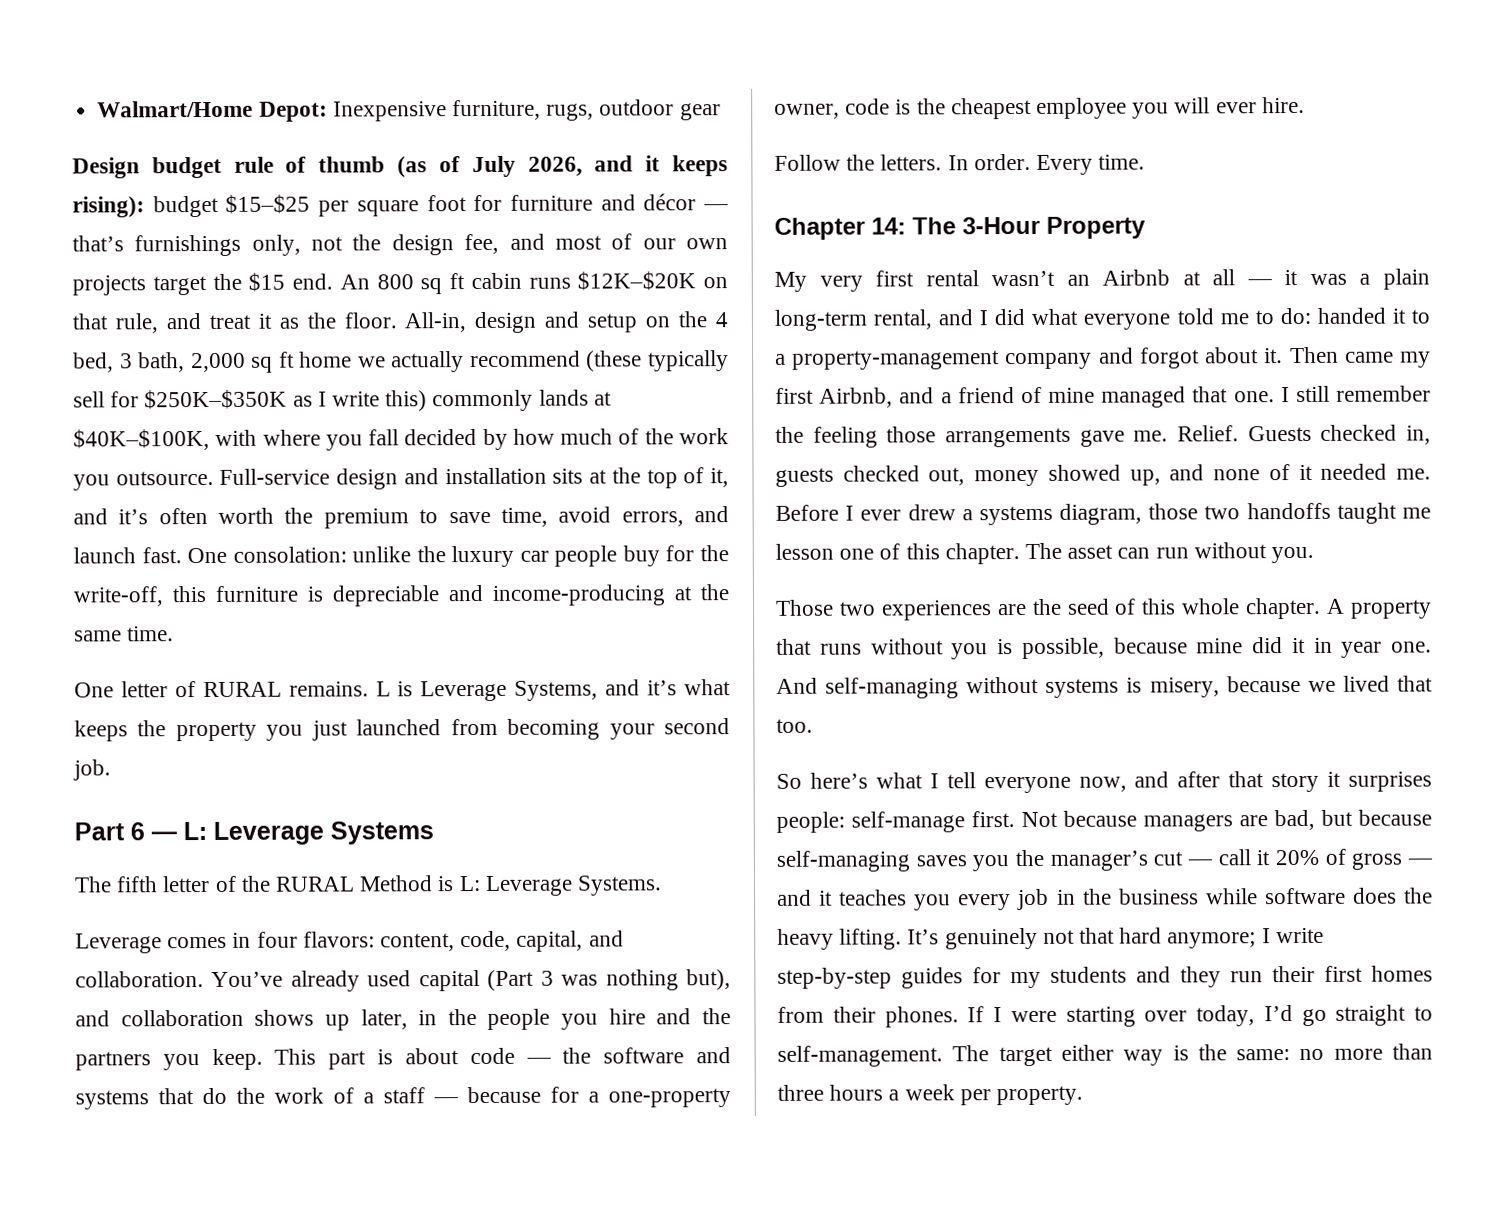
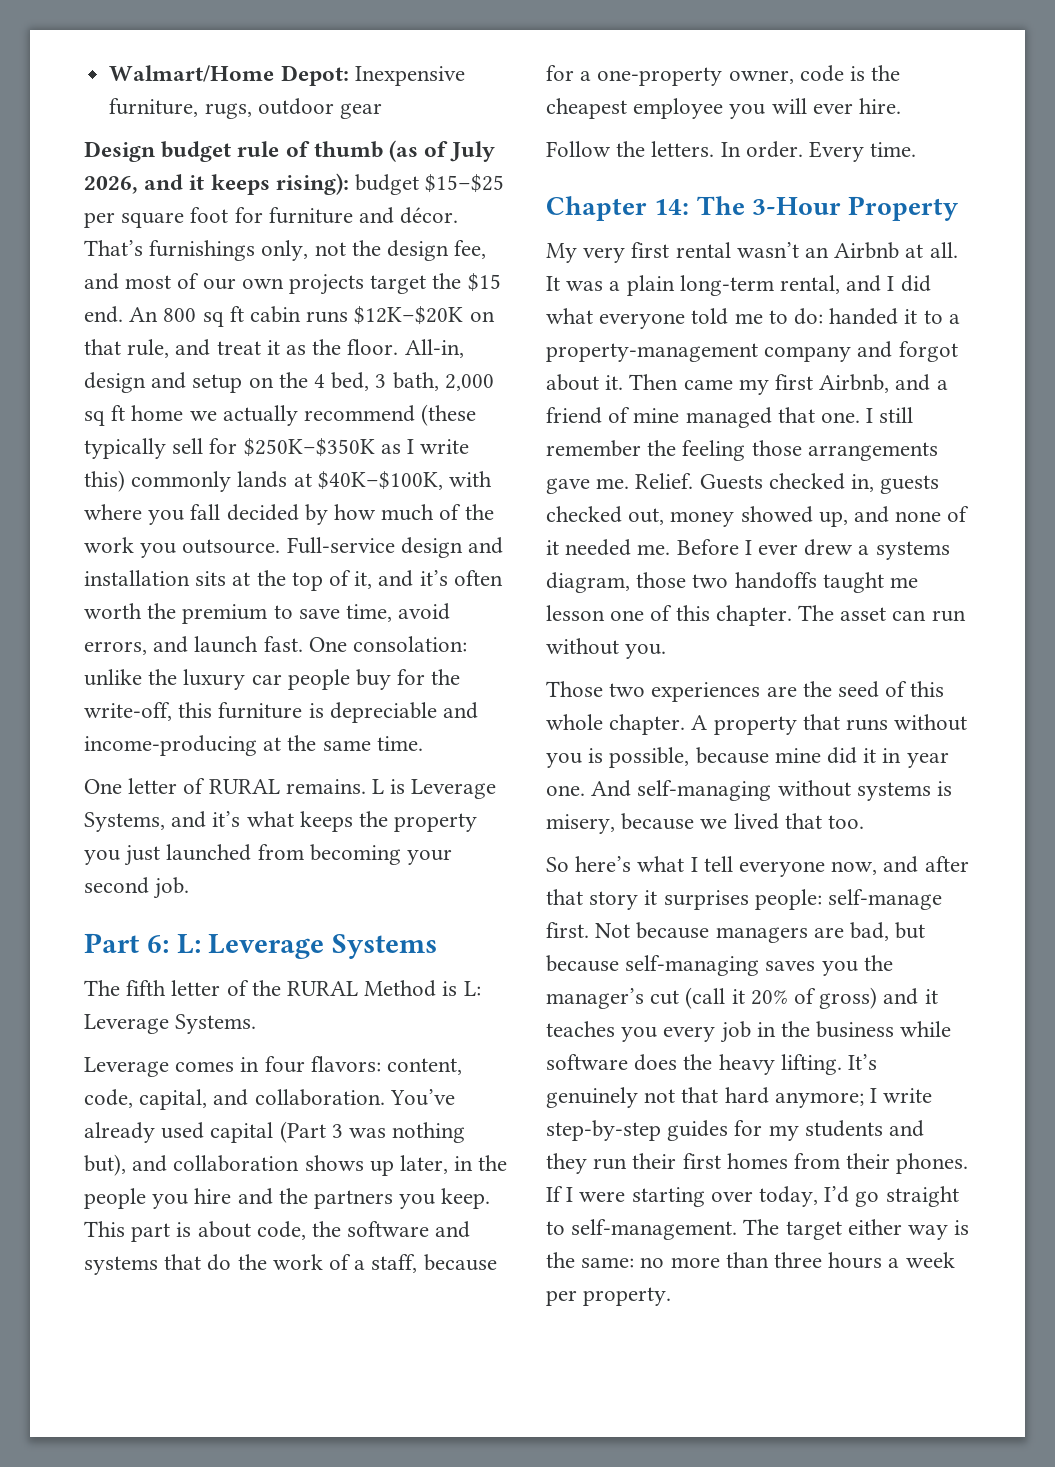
- Design budget rule of thumb (as of July 2026, and it keeps rising): budget $15–$25 per square foot for furniture and décor — that’s furnishings only, not the design fee, and most of our own projects target the $15 end.
+ Design budget rule of thumb (as of July 2026, and it keeps rising): budget $15–$25 per square foot for furniture and décor. That’s furnishings only, not the design fee, and most of our own projects target the $15 end.
- Part 6 — L: Leverage Systems
+ Part 6: L: Leverage Systems
- This part is about code — the software and systems that do the work of a staff — because for a one-property owner, code is the cheapest employee you will ever hire.
+ This part is about code, the software and systems that do the work of a staff, because for a one-property owner, code is the cheapest employee you will ever hire.
- My very first rental wasn’t an Airbnb at all — it was a plain long-term rental, and I did what everyone told me to do: handed it to a property-management company and forgot about it.
+ My very first rental wasn’t an Airbnb at all. It was a plain long-term rental, and I did what everyone told me to do: handed it to a property-management company and forgot about it.
- Not because managers are bad, but because self-managing saves you the manager’s cut — call it 20% of gross — and it teaches you every job in the business while software does the heavy lifting.
+ Not because managers are bad, but because self-managing saves you the manager’s cut (call it 20% of gross) and it teaches you every job in the business while software does the heavy lifting.

